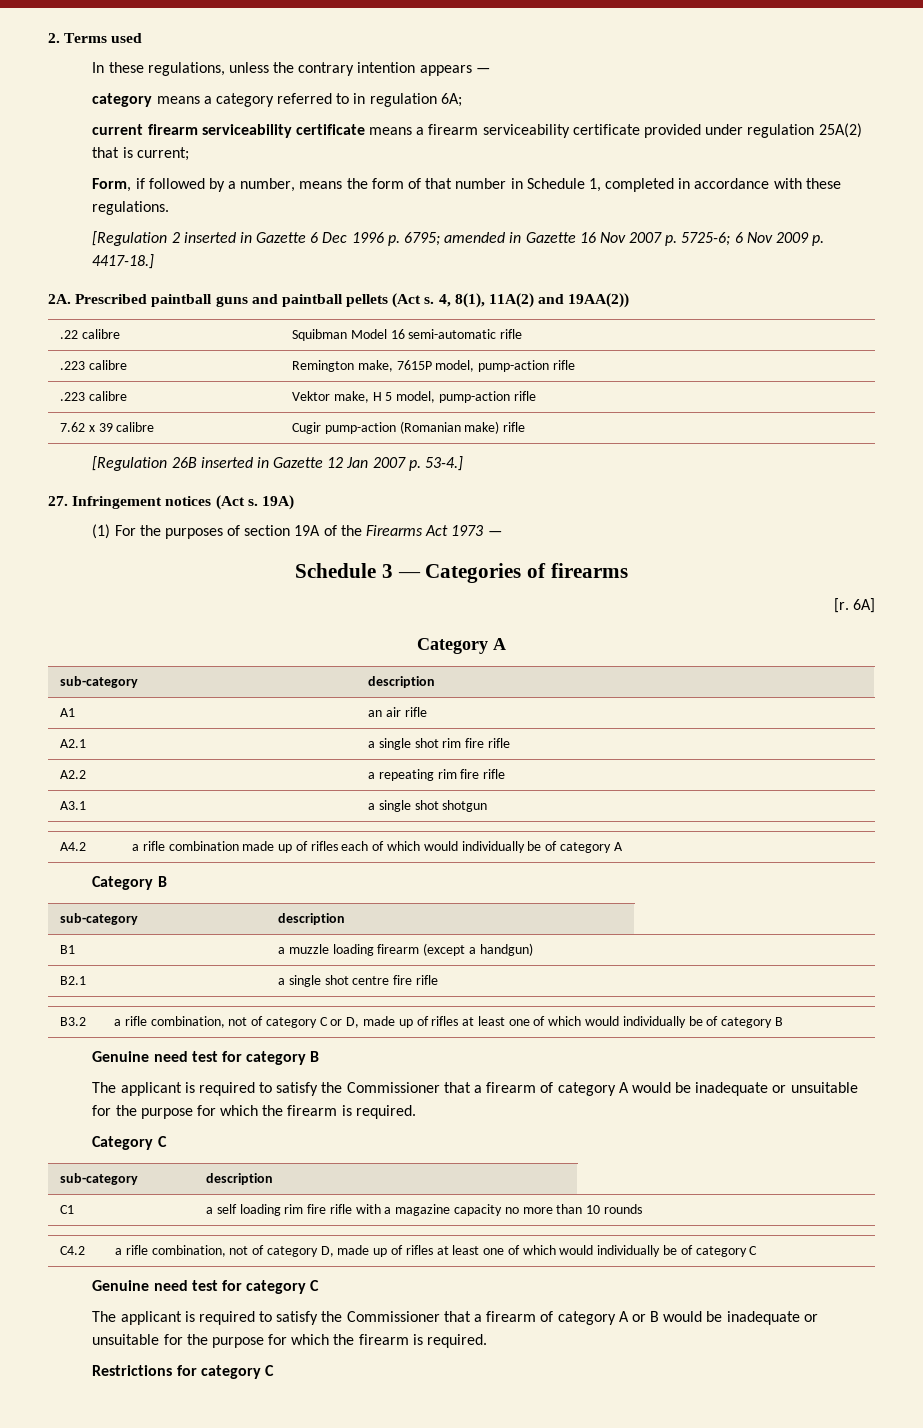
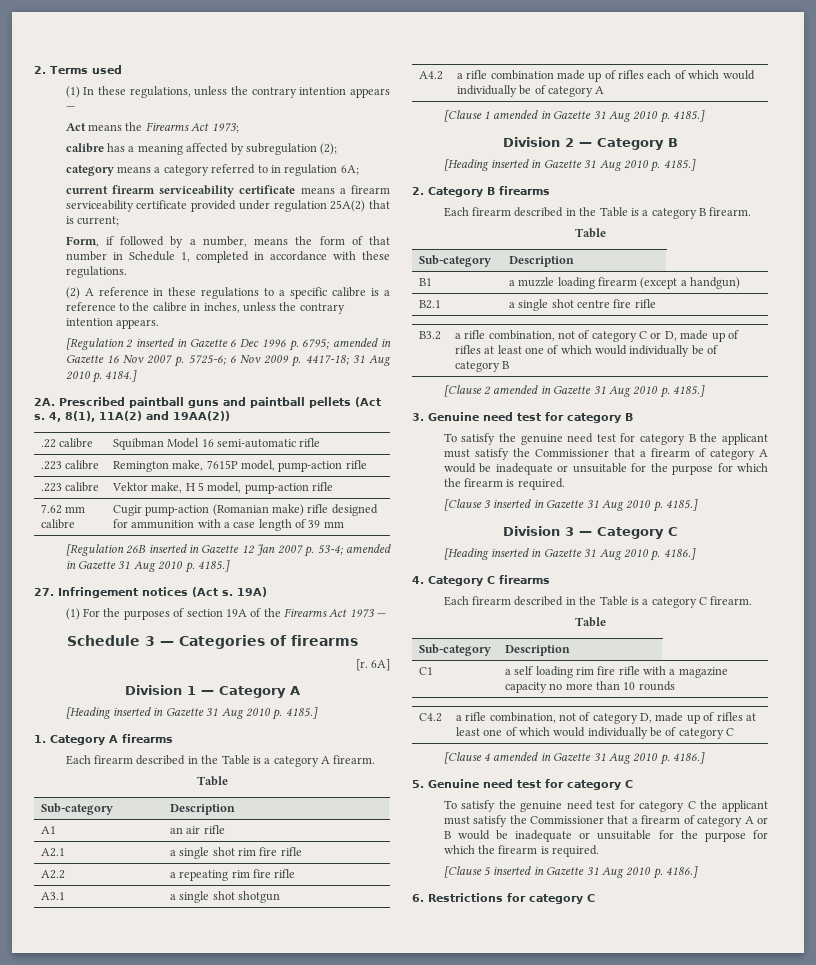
- In these regulations, unless the contrary intention appears —
+ (1) In these regulations, unless the contrary intention appears —
+ Act means the Firearms Act 1973;
+ calibre has a meaning affected by subregulation (2);
+ (2) A reference in these regulations to a specific calibre is a reference to the calibre in inches, unless the contrary intention appears.
- [Regulation 2 inserted in Gazette 6 Dec 1996 p. 6795; amended in Gazette 16 Nov 2007 p. 5725-6; 6 Nov 2009 p. 4417-18.]
+ [Regulation 2 inserted in Gazette 6 Dec 1996 p. 6795; amended in Gazette 16 Nov 2007 p. 5725-6; 6 Nov 2009 p. 4417-18; 31 Aug 2010 p. 4184.]
- 7.62 x 39 calibre | Cugir pump-action (Romanian make) rifle
+ 7.62 mm calibre | Cugir pump-action (Romanian make) rifle designed for ammunition with a case length of 39 mm
- [Regulation 26B inserted in Gazette 12 Jan 2007 p. 53-4.]
+ [Regulation 26B inserted in Gazette 12 Jan 2007 p. 53-4; amended in Gazette 31 Aug 2010 p. 4185.]
- Category A
- sub-category | description
+ Division 1 — Category A
+ [Heading inserted in Gazette 31 Aug 2010 p. 4185.]
+ 1. Category A firearms
+ Each firearm described in the Table is a category A firearm.
+ Table
+ Sub-category | Description
- Category B
- sub-category | description
+ [Clause 1 amended in Gazette 31 Aug 2010 p. 4185.]
+ Division 2 — Category B
+ [Heading inserted in Gazette 31 Aug 2010 p. 4185.]
+ 2. Category B firearms
+ Each firearm described in the Table is a category B firearm.
+ Table
+ Sub-category | Description
- Genuine need test for category B
+ [Clause 2 amended in Gazette 31 Aug 2010 p. 4185.]
+ 3. Genuine need test for category B
- The applicant is required to satisfy the Commissioner that a firearm of category A would be inadequate or unsuitable for the purpose for which the firearm is required.
+ To satisfy the genuine need test for category B the applicant must satisfy the Commissioner that a firearm of category A would be inadequate or unsuitable for the purpose for which the firearm is required.
- Category C
- sub-category | description
+ [Clause 3 inserted in Gazette 31 Aug 2010 p. 4185.]
+ Division 3 — Category C
+ [Heading inserted in Gazette 31 Aug 2010 p. 4186.]
+ 4. Category C firearms
+ Each firearm described in the Table is a category C firearm.
+ Table
+ Sub-category | Description
- Genuine need test for category C
+ [Clause 4 amended in Gazette 31 Aug 2010 p. 4186.]
+ 5. Genuine need test for category C
- The applicant is required to satisfy the Commissioner that a firearm of category A or B would be inadequate or unsuitable for the purpose for which the firearm is required.
+ To satisfy the genuine need test for category C the applicant must satisfy the Commissioner that a firearm of category A or B would be inadequate or unsuitable for the purpose for which the firearm is required.
- Restrictions for category C
+ [Clause 5 inserted in Gazette 31 Aug 2010 p. 4186.]
+ 6. Restrictions for category C

